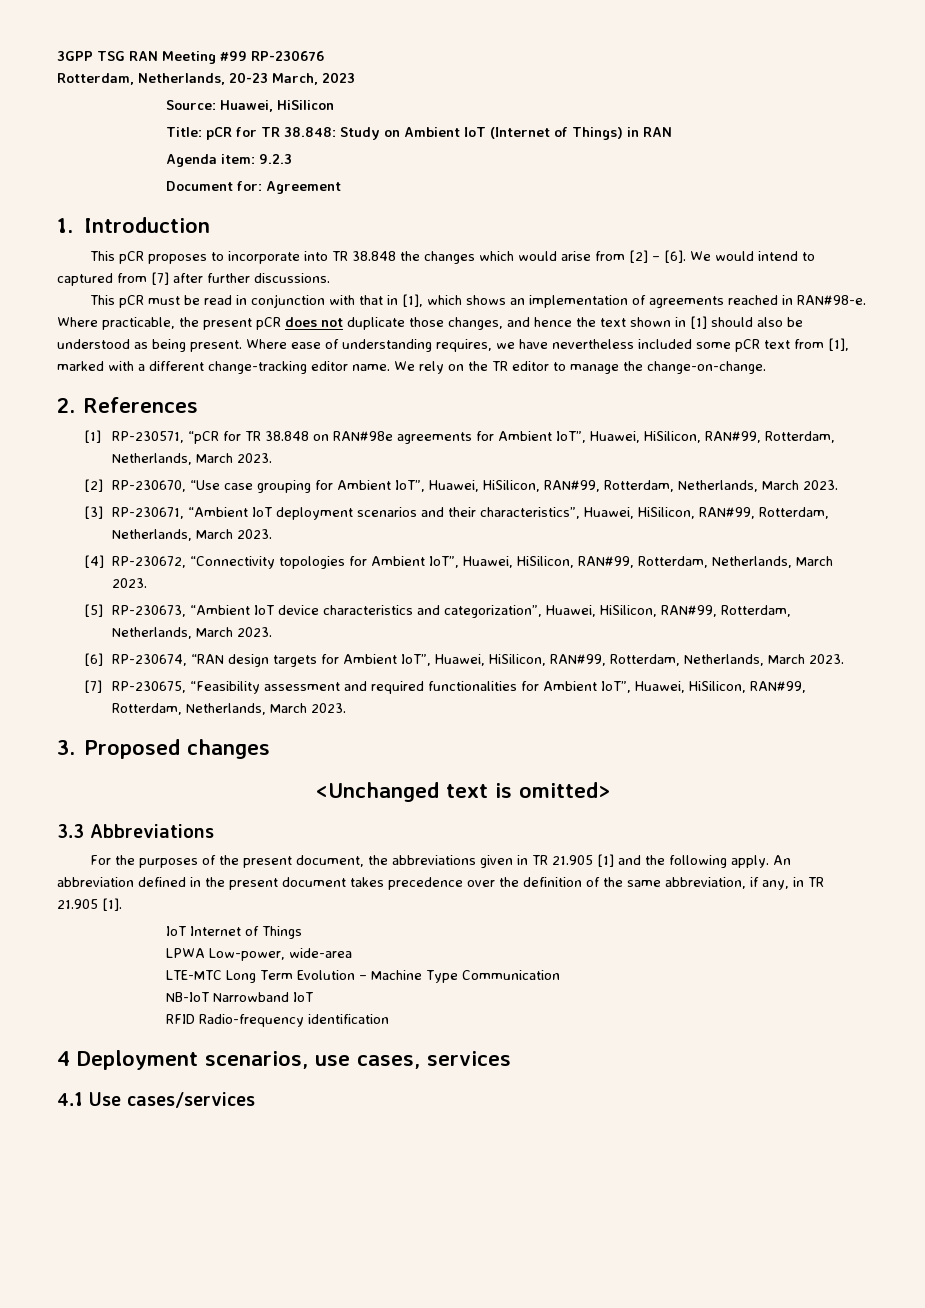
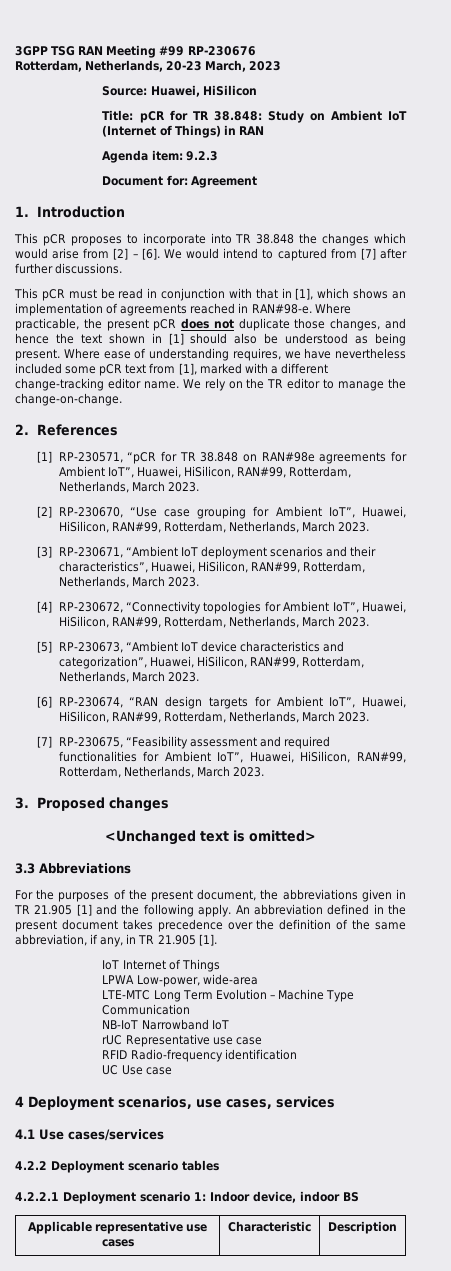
+ rUC Representative use case
+ UC Use case
+ 4.2.2 Deployment scenario tables
+ 4.2.2.1 Deployment scenario 1: Indoor device, indoor BS
+ Applicable representative use cases | Characteristic | Description

